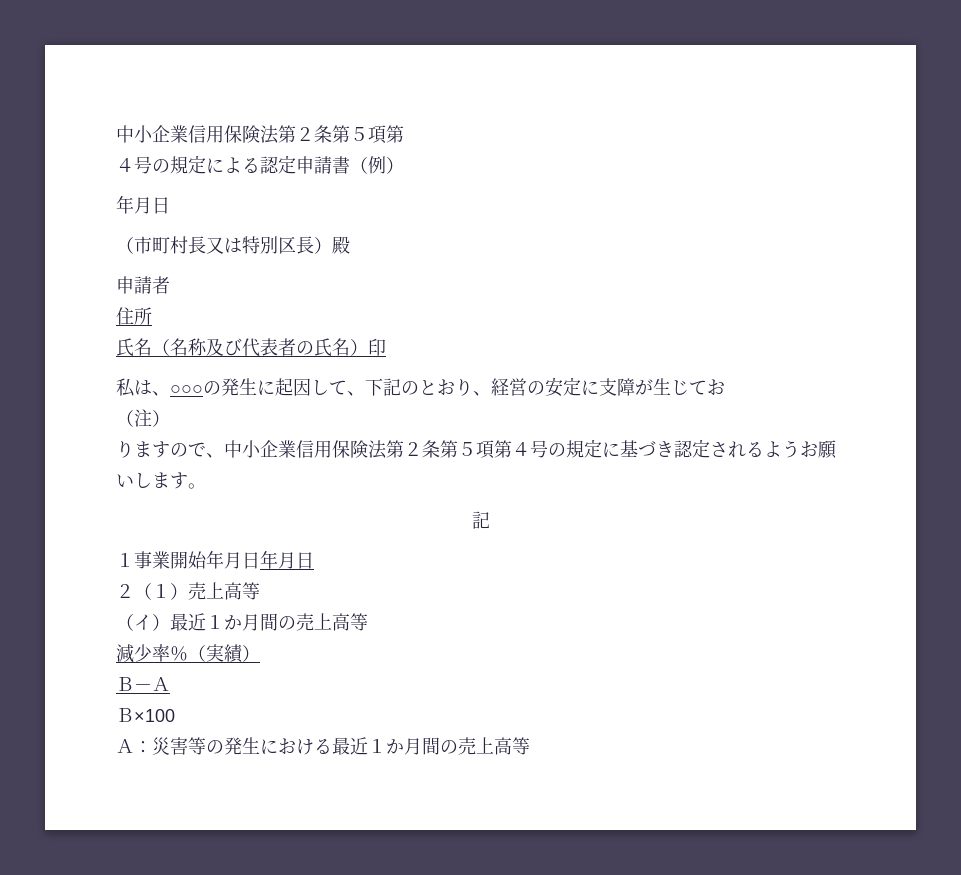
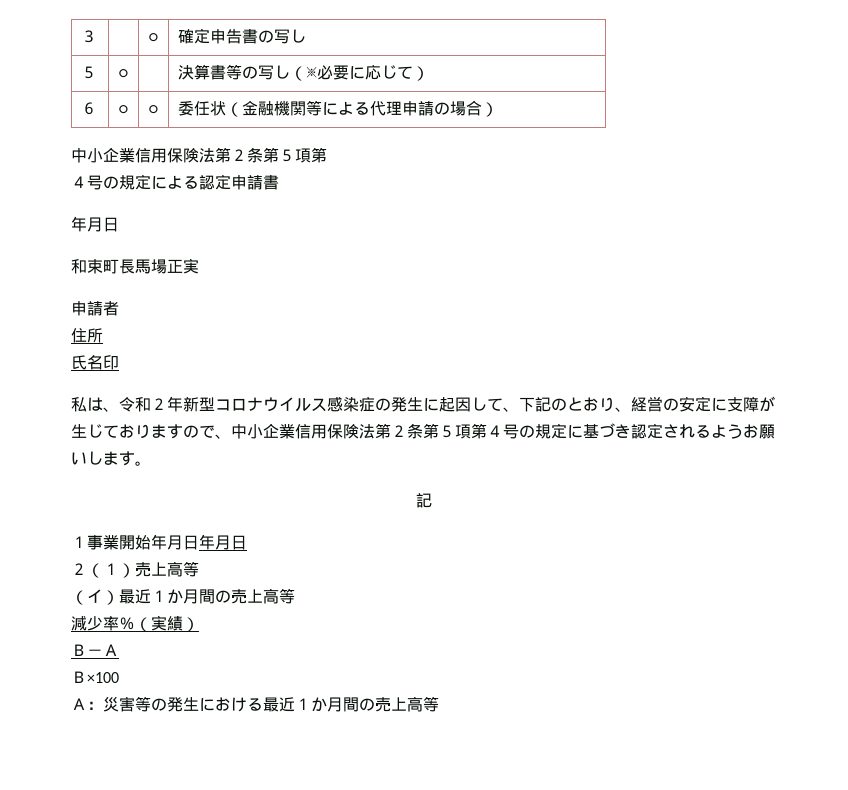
+ ３ | | ○ | 確定申告書の写し
+ ５ | ○ | | 決算書等の写し（※必要に応じて）
+ ６ | ○ | ○ | 委任状（金融機関等による代理申請の場合）
- ４号の規定による認定申請書（例）
+ ４号の規定による認定申請書
  年月日
- （市町村長又は特別区長）殿
+ 和束町長馬場正実
  申請者
  住所
- 氏名（名称及び代表者の氏名）印
- 私は、○○○の発生に起因して、下記のとおり、経営の安定に支障が生じてお
- （注）
- りますので、中小企業信用保険法第２条第５項第４号の規定に基づき認定されるようお願いします。
+ 氏名印
+ 私は、令和２年新型コロナウイルス感染症の発生に起因して、下記のとおり、経営の安定に支障が生じておりますので、中小企業信用保険法第２条第５項第４号の規定に基づき認定されるようお願いします。

